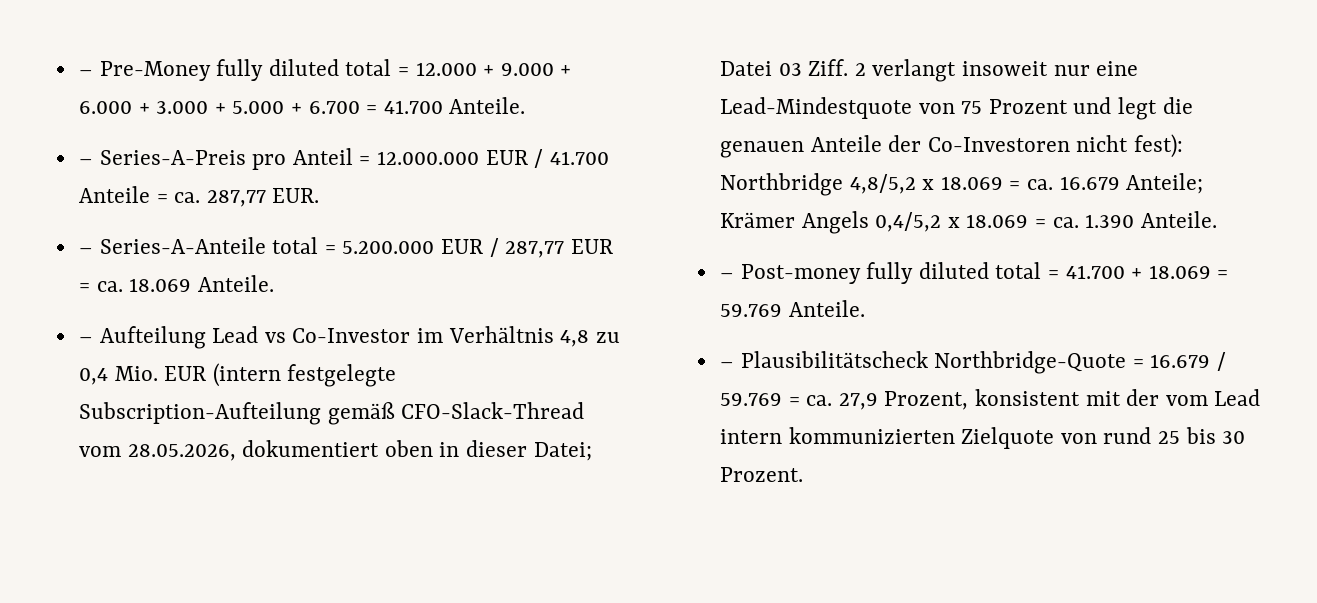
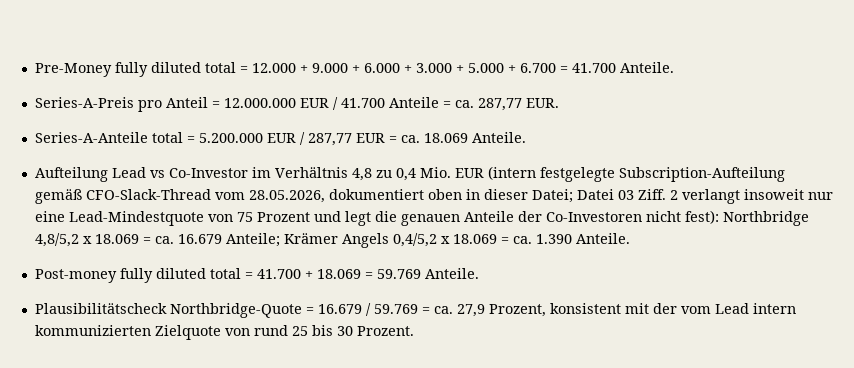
- – Pre-Money fully diluted total = 12.000 + 9.000 + 6.000 + 3.000 + 5.000 + 6.700 = 41.700 Anteile.
+ Pre-Money fully diluted total = 12.000 + 9.000 + 6.000 + 3.000 + 5.000 + 6.700 = 41.700 Anteile.
- – Series-A-Preis pro Anteil = 12.000.000 EUR / 41.700 Anteile = ca. 287,77 EUR.
+ Series-A-Preis pro Anteil = 12.000.000 EUR / 41.700 Anteile = ca. 287,77 EUR.
- – Series-A-Anteile total = 5.200.000 EUR / 287,77 EUR = ca. 18.069 Anteile.
+ Series-A-Anteile total = 5.200.000 EUR / 287,77 EUR = ca. 18.069 Anteile.
- – Aufteilung Lead vs Co-Investor im Verhältnis 4,8 zu 0,4 Mio. EUR (intern festgelegte Subscription-Aufteilung gemäß CFO-Slack-Thread vom 28.05.2026, dokumentiert oben in dieser Datei; Datei 03 Ziff.
+ Aufteilung Lead vs Co-Investor im Verhältnis 4,8 zu 0,4 Mio. EUR (intern festgelegte Subscription-Aufteilung gemäß CFO-Slack-Thread vom 28.05.2026, dokumentiert oben in dieser Datei; Datei 03 Ziff.
- – Post-money fully diluted total = 41.700 + 18.069 = 59.769 Anteile.
+ Post-money fully diluted total = 41.700 + 18.069 = 59.769 Anteile.
- – Plausibilitätscheck Northbridge-Quote = 16.679 / 59.769 = ca. 27,9 Prozent, konsistent mit der vom Lead intern kommunizierten Zielquote von rund 25 bis 30 Prozent.
+ Plausibilitätscheck Northbridge-Quote = 16.679 / 59.769 = ca. 27,9 Prozent, konsistent mit der vom Lead intern kommunizierten Zielquote von rund 25 bis 30 Prozent.

